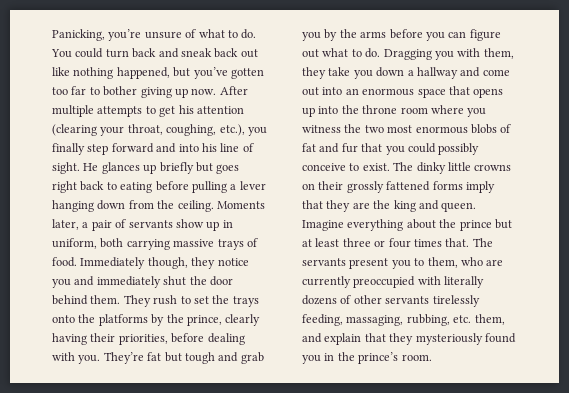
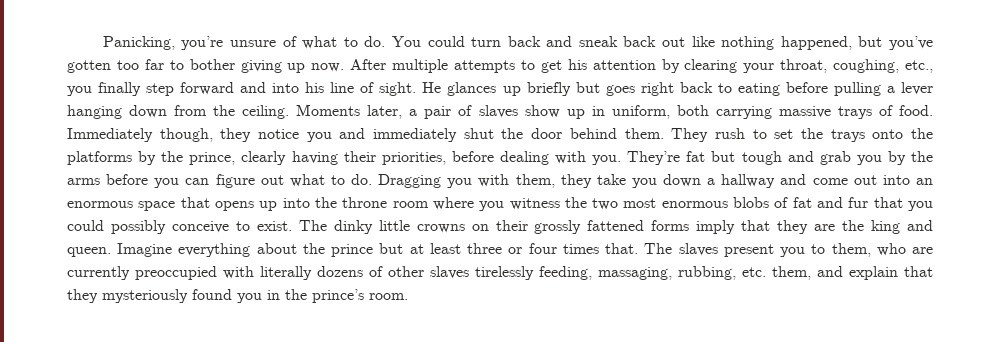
- After multiple attempts to get his attention (clearing your throat, coughing, etc.), you finally step forward and into his line of sight.
+ After multiple attempts to get his attention by clearing your throat, coughing, etc., you finally step forward and into his line of sight.
- Moments later, a pair of servants show up in uniform, both carrying massive trays of food.
+ Moments later, a pair of slaves show up in uniform, both carrying massive trays of food.
- The servants present you to them, who are currently preoccupied with literally dozens of other servants tirelessly feeding, massaging, rubbing, etc. them, and explain that they mysteriously found you in the prince’s room.
+ The slaves present you to them, who are currently preoccupied with literally dozens of other slaves tirelessly feeding, massaging, rubbing, etc. them, and explain that they mysteriously found you in the prince’s room.

